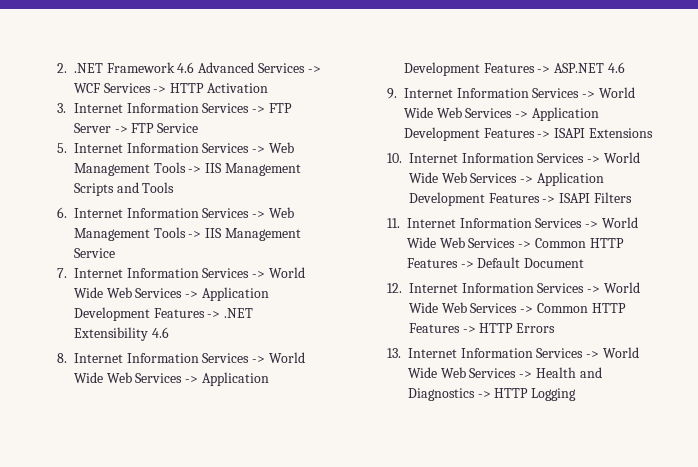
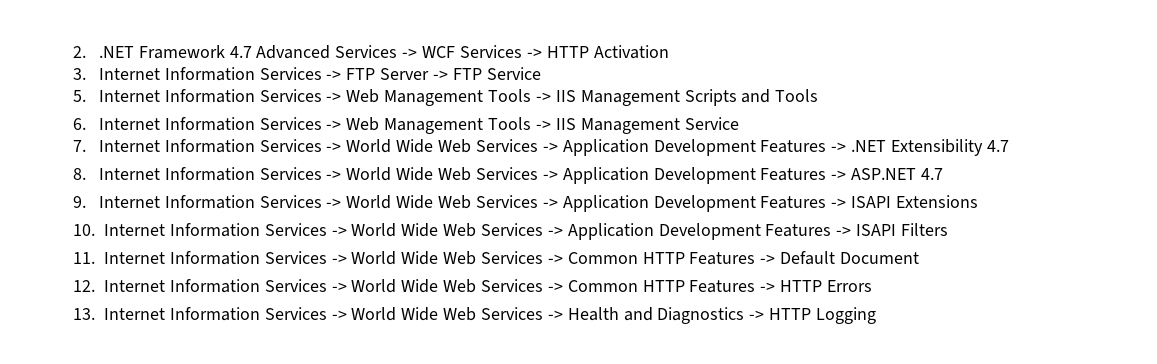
- 2. .NET Framework 4.6 Advanced Services -> WCF Services -> HTTP Activation
+ 2. .NET Framework 4.7 Advanced Services -> WCF Services -> HTTP Activation
- 7. Internet Information Services -> World Wide Web Services -> Application Development Features -> .NET Extensibility 4.6
+ 7. Internet Information Services -> World Wide Web Services -> Application Development Features -> .NET Extensibility 4.7
- 8. Internet Information Services -> World Wide Web Services -> Application Development Features -> ASP.NET 4.6
+ 8. Internet Information Services -> World Wide Web Services -> Application Development Features -> ASP.NET 4.7

